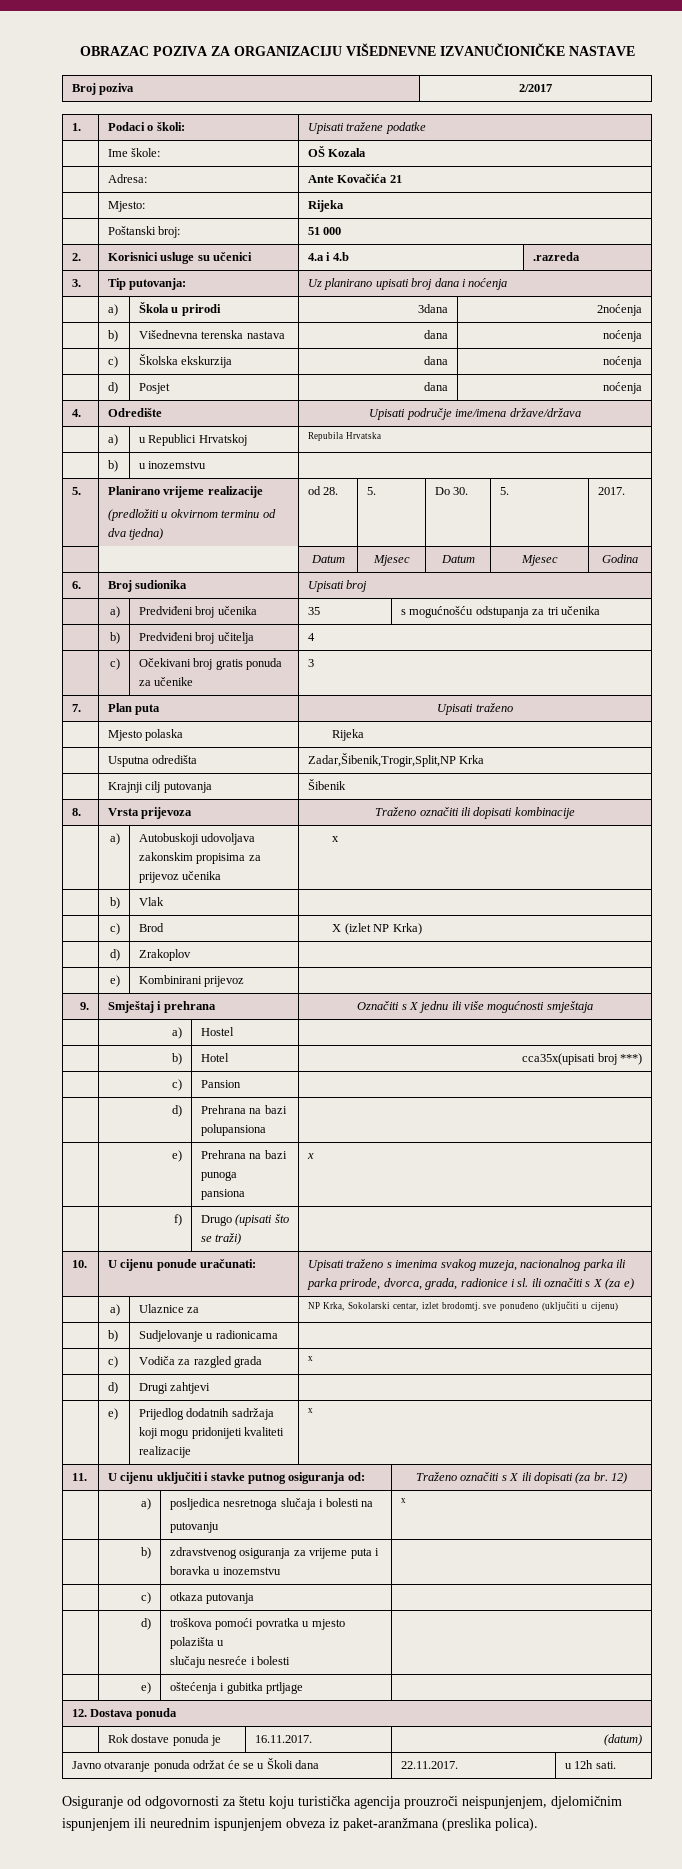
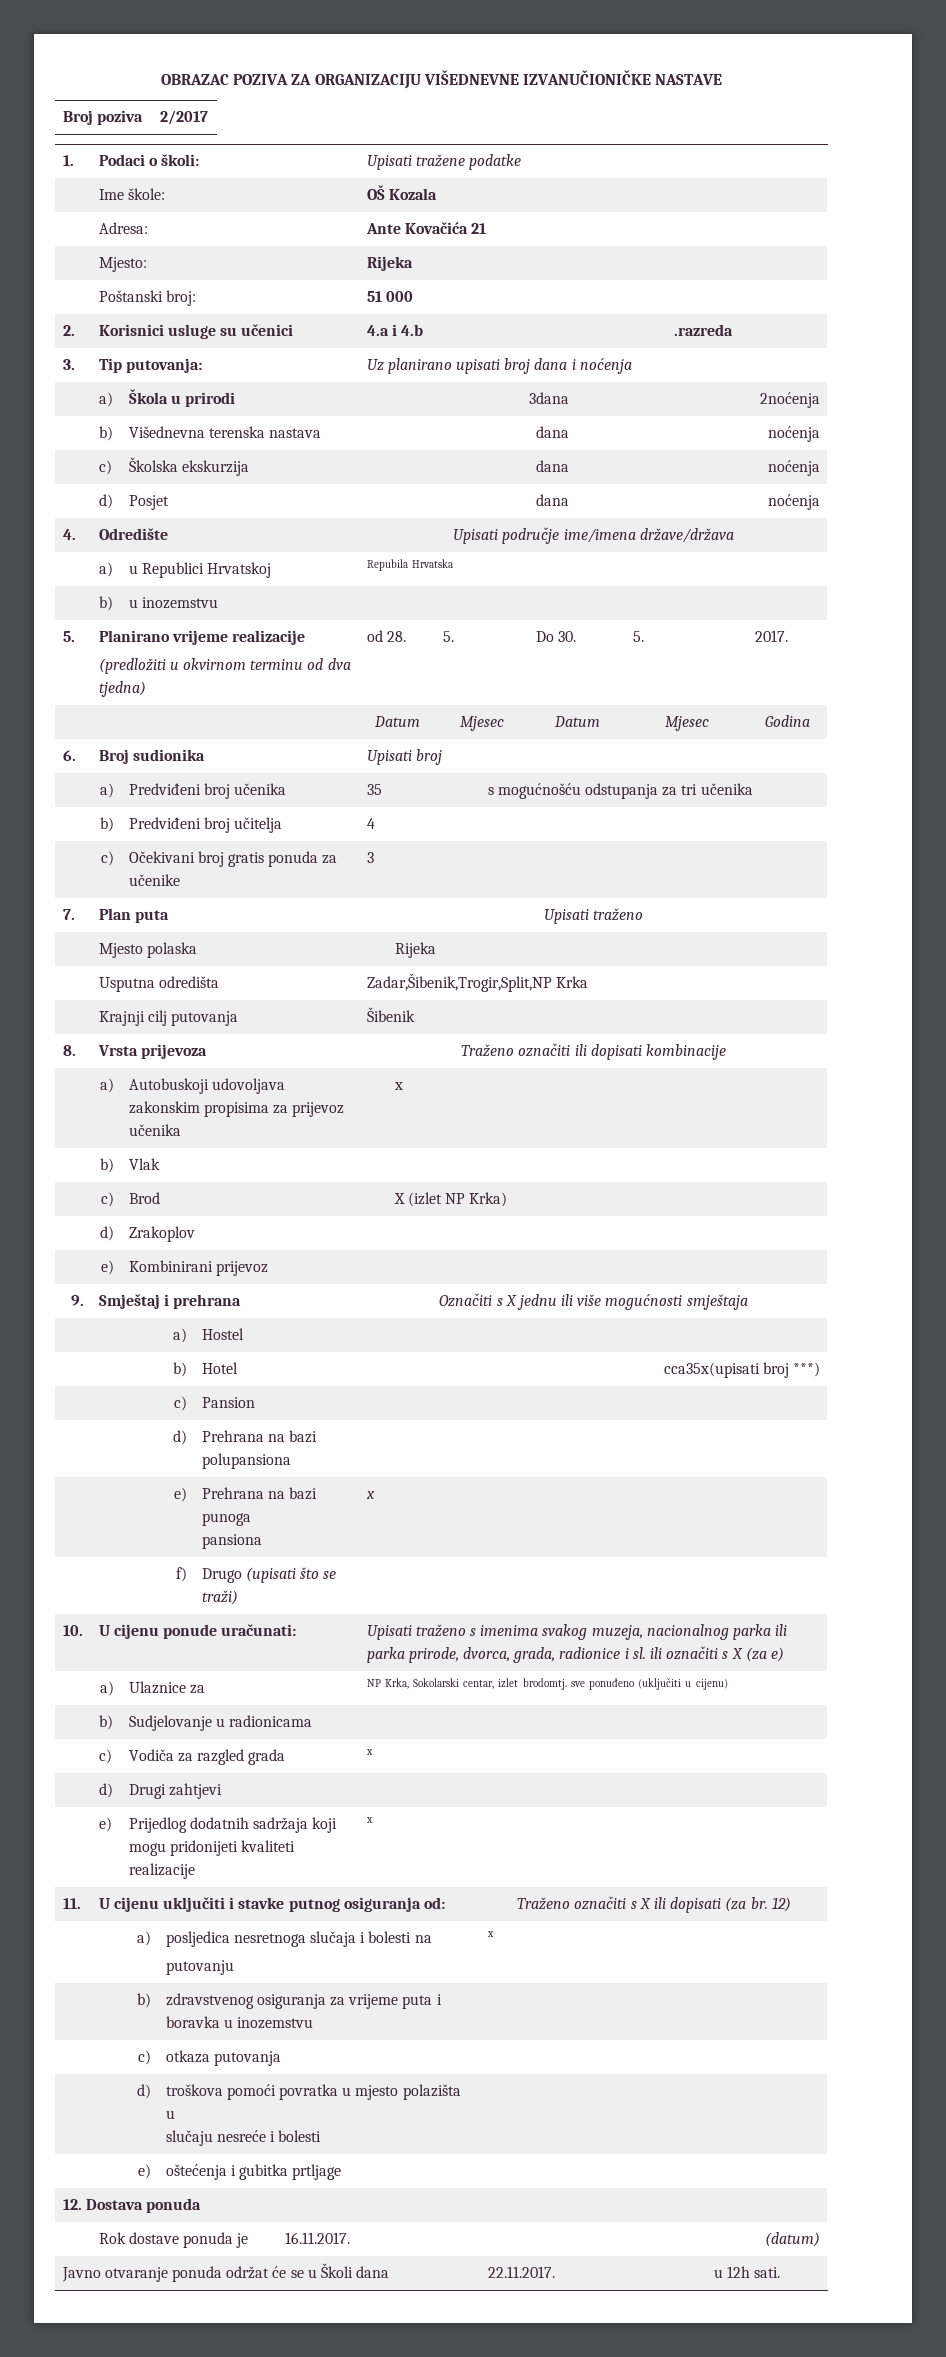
- Osiguranje od odgovornosti za štetu koju turistička agencija prouzroči neispunjenjem, djelomičnim ispunjenjem ili neurednim ispunjenjem obveza iz paket-aranžmana (preslika polica).

